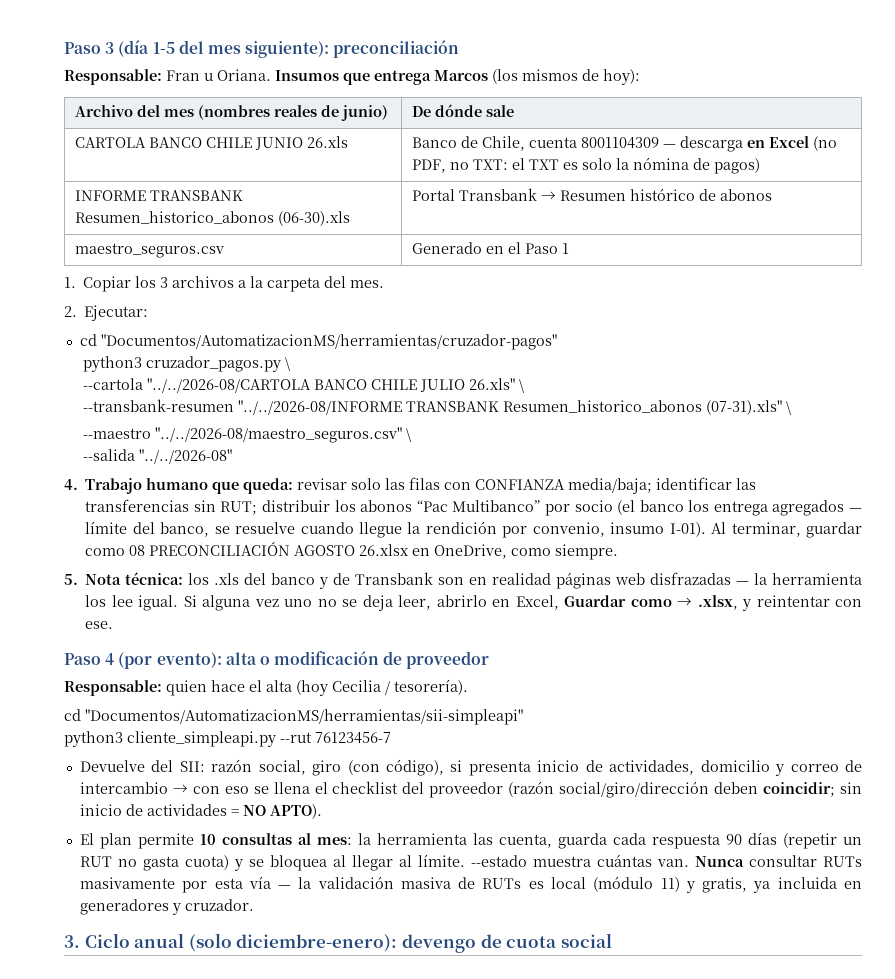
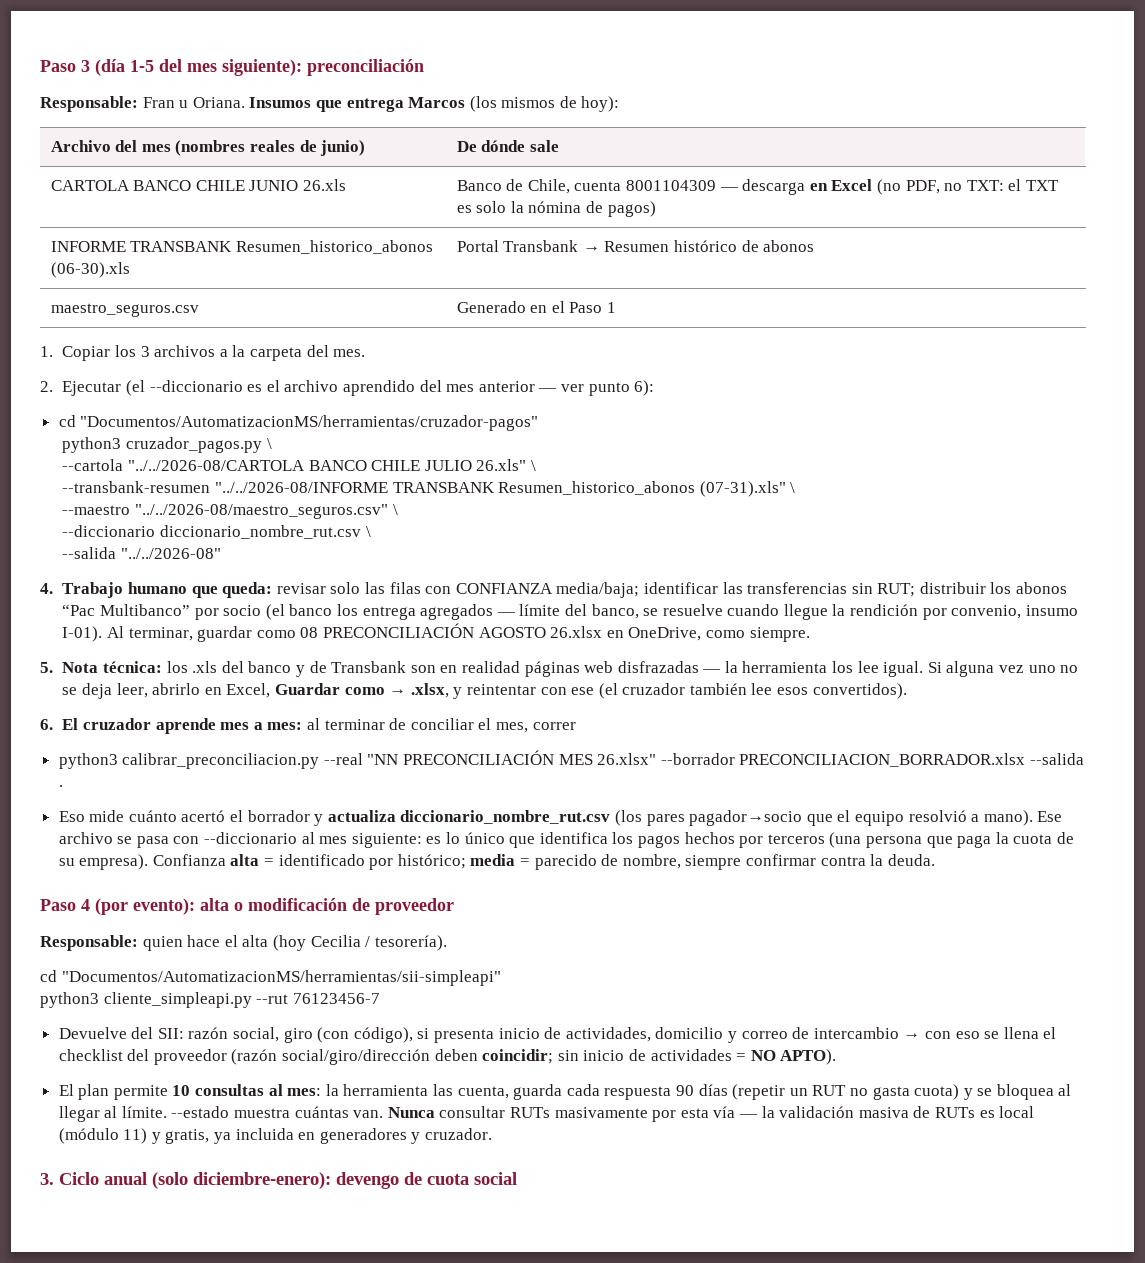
- 2. Ejecutar:
+ 2. Ejecutar (el --diccionario es el archivo aprendido del mes anterior — ver punto 6):
+ --diccionario diccionario_nombre_rut.csv \
- Si alguna vez uno no se deja leer, abrirlo en Excel, Guardar como → .xlsx, y reintentar con ese.
+ Si alguna vez uno no se deja leer, abrirlo en Excel, Guardar como → .xlsx, y reintentar con ese (el cruzador también lee esos convertidos).
+ 6. El cruzador aprende mes a mes: al terminar de conciliar el mes, correr
+ python3 calibrar_preconciliacion.py --real "NN PRECONCILIACIÓN MES 26.xlsx" --borrador PRECONCILIACION_BORRADOR.xlsx --salida .
+ Eso mide cuánto acertó el borrador y actualiza diccionario_nombre_rut.csv (los pares pagador→socio que el equipo resolvió a mano). Ese archivo se pasa con --diccionario al mes siguiente: es lo único que identifica los pagos hechos por terceros (una persona que paga la cuota de su empresa). Confianza alta = identificado por histórico; media = parecido de nombre, siempre confirmar contra la deuda.

